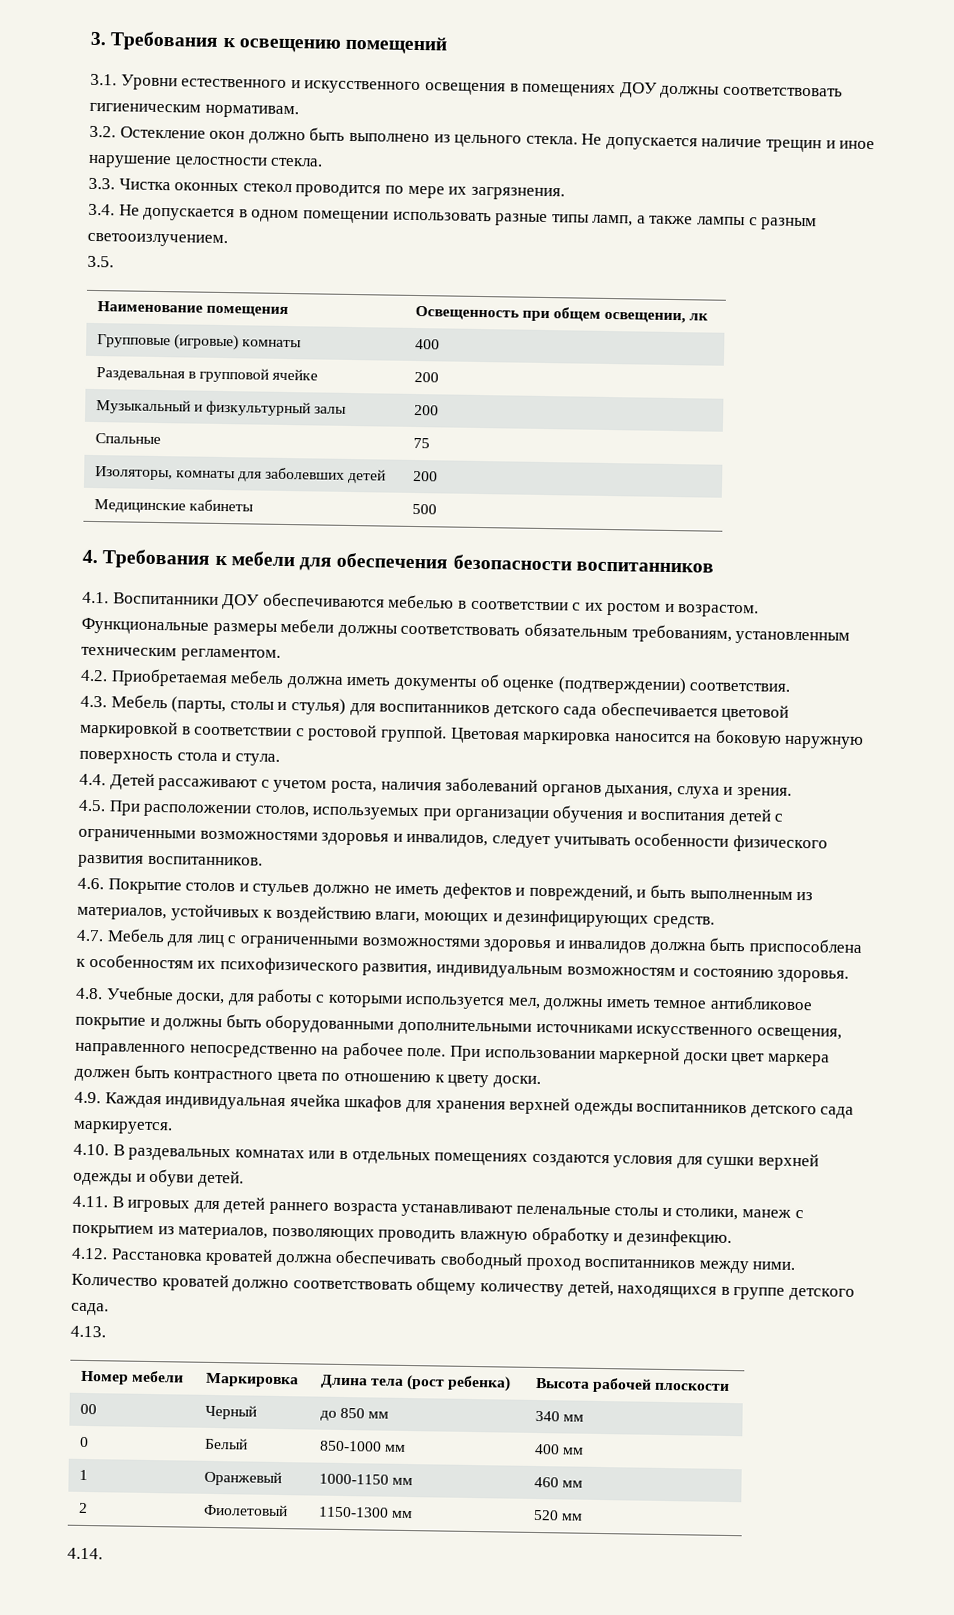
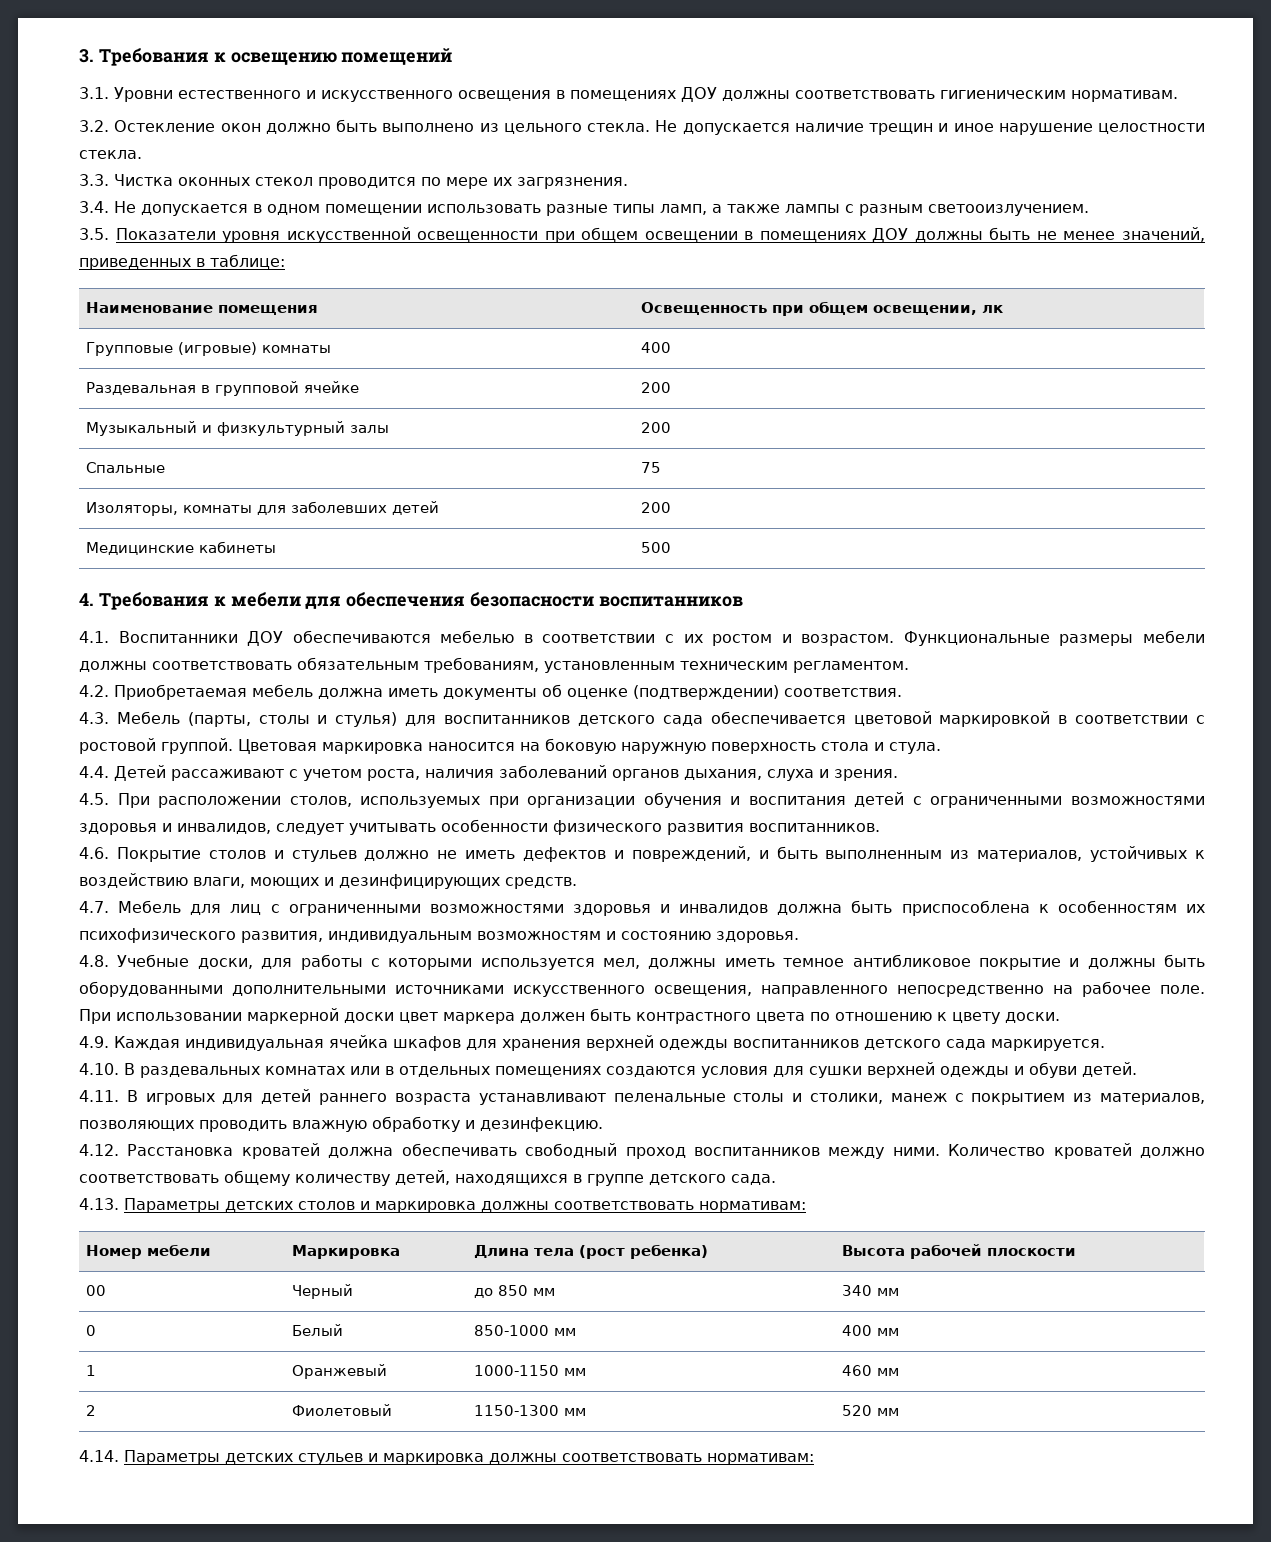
- 3.5.
+ 3.5. Показатели уровня искусственной освещенности при общем освещении в помещениях ДОУ должны быть не менее значений, приведенных в таблице:
- 4.13.
+ 4.13. Параметры детских столов и маркировка должны соответствовать нормативам:
- 4.14.
+ 4.14. Параметры детских стульев и маркировка должны соответствовать нормативам:

